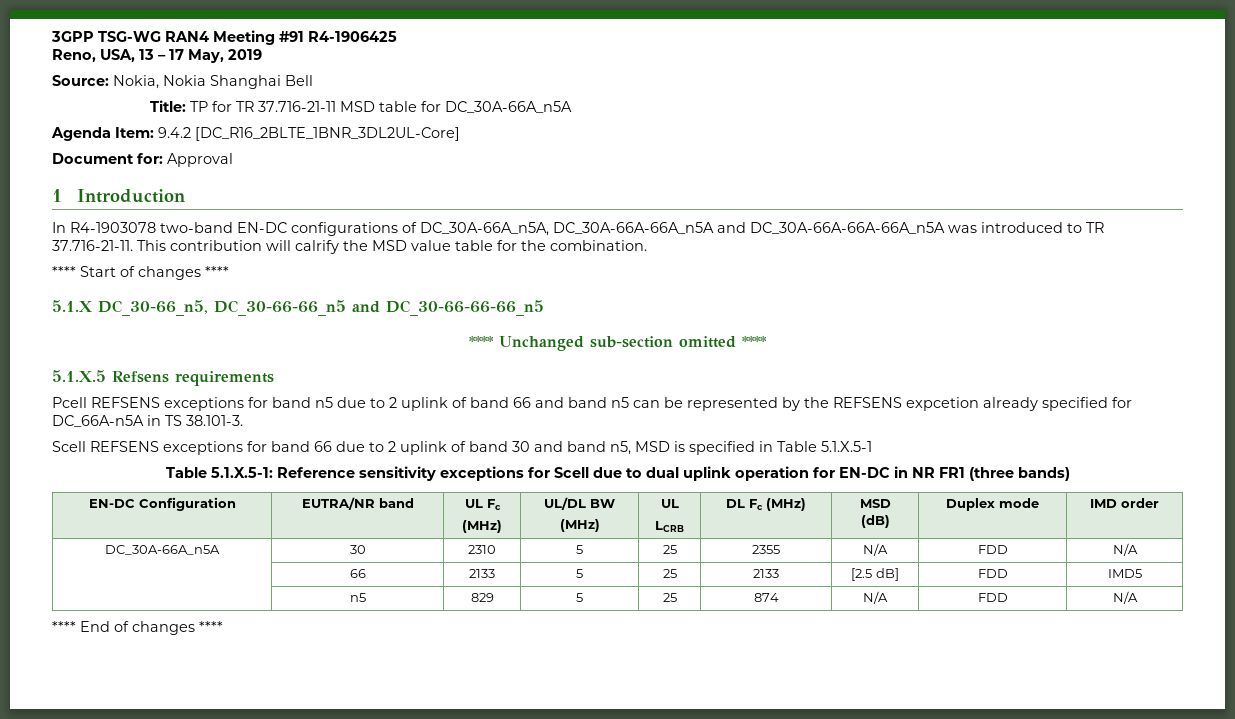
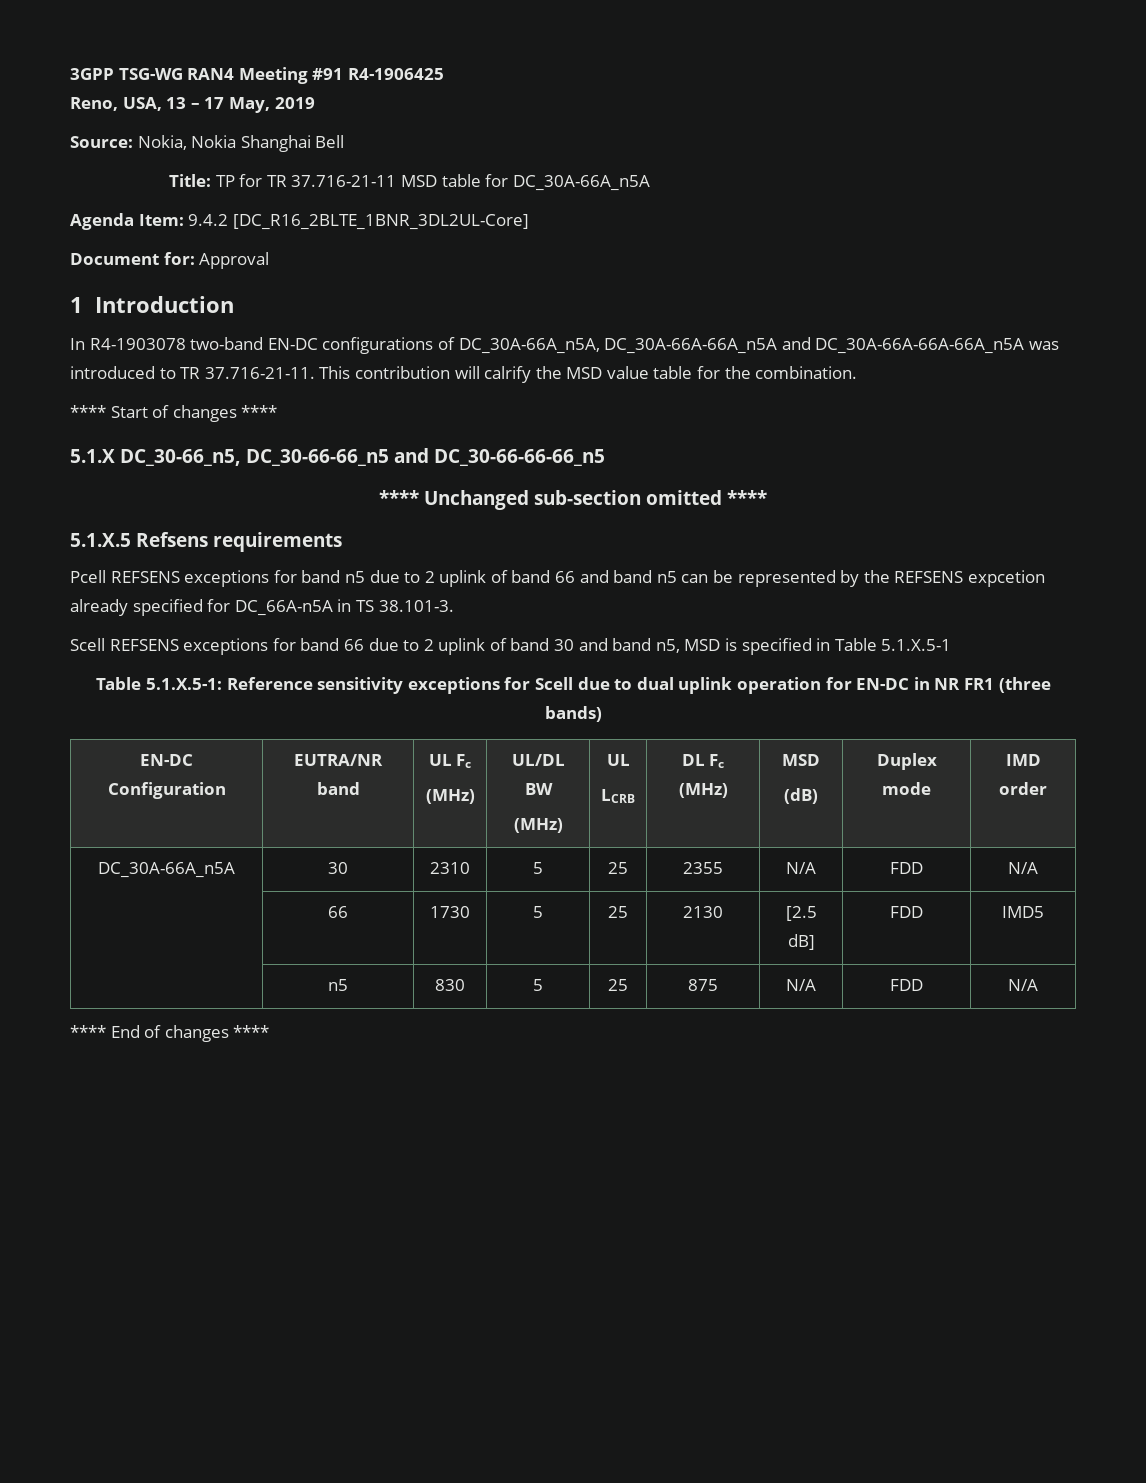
- | 66 | 2133 | 5 | 25 | 2133 | [2.5 dB] | FDD | IMD5
+ | 66 | 1730 | 5 | 25 | 2130 | [2.5 dB] | FDD | IMD5
- | n5 | 829 | 5 | 25 | 874 | N/A | FDD | N/A
+ | n5 | 830 | 5 | 25 | 875 | N/A | FDD | N/A

